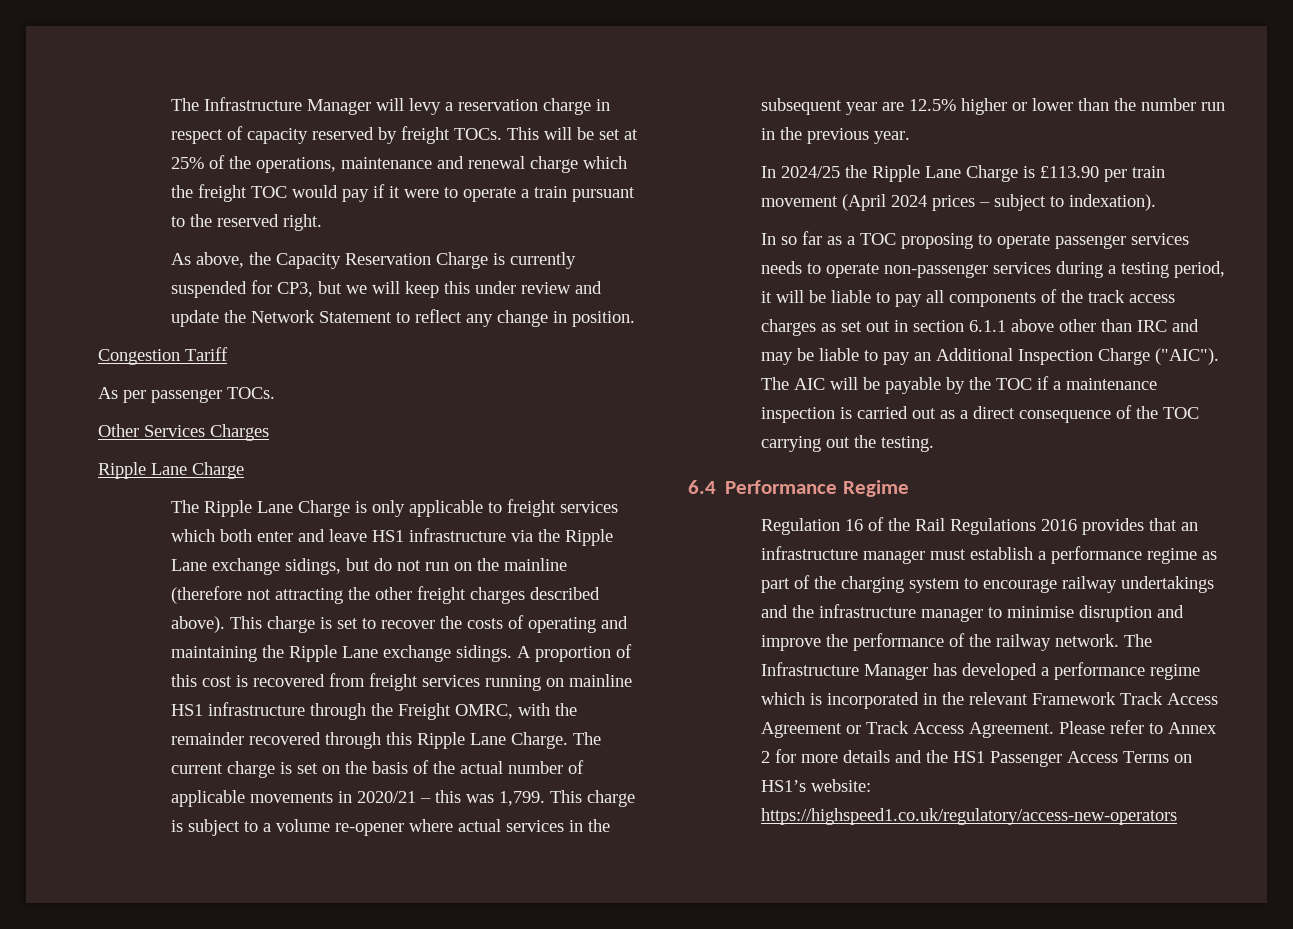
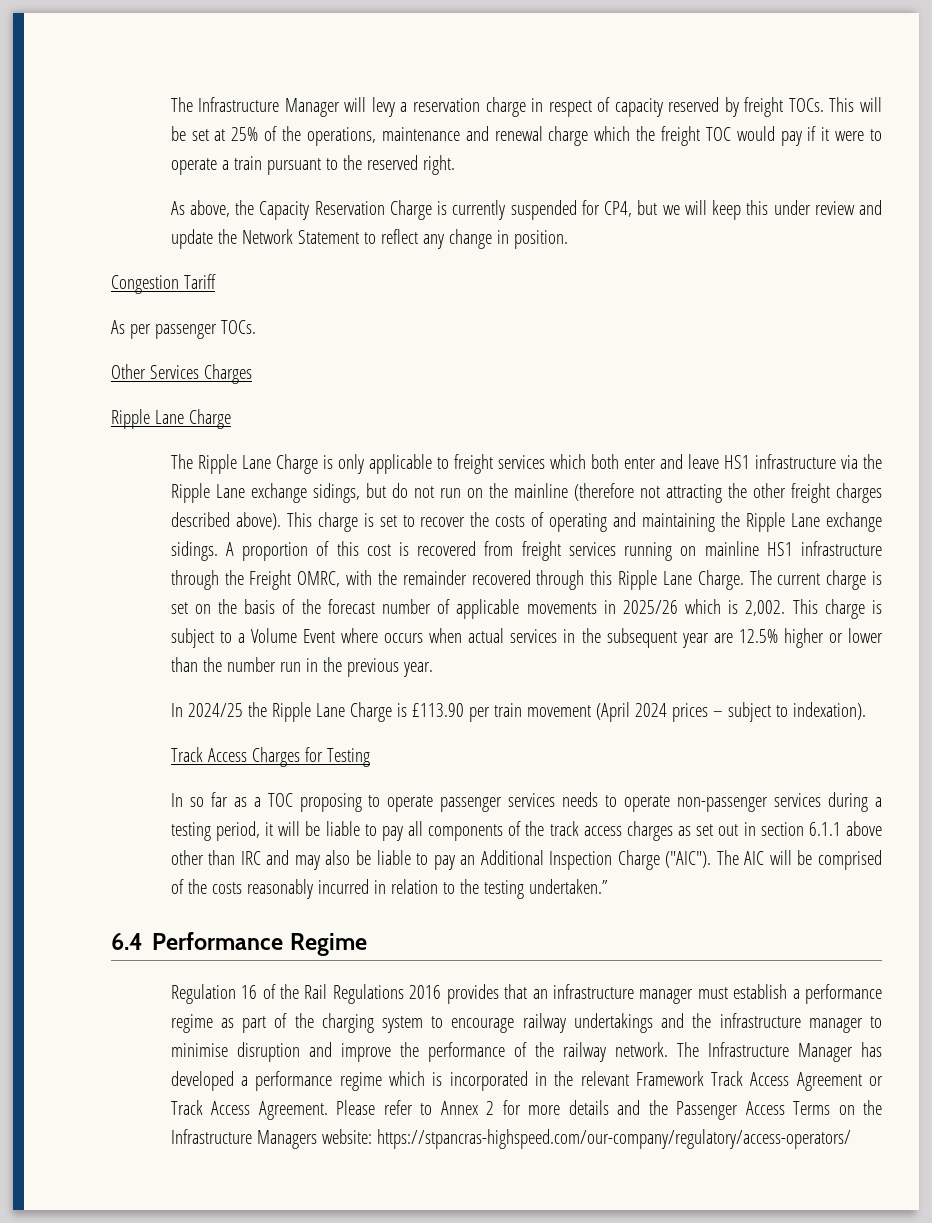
- As above, the Capacity Reservation Charge is currently suspended for CP3, but we will keep this under review and update the Network Statement to reflect any change in position.
+ As above, the Capacity Reservation Charge is currently suspended for CP4, but we will keep this under review and update the Network Statement to reflect any change in position.
- The current charge is set on the basis of the actual number of applicable movements in 2020/21 – this was 1,799.
+ The current charge is set on the basis of the forecast number of applicable movements in 2025/26 which is 2,002.
- This charge is subject to a volume re-opener where actual services in the subsequent year are 12.5% higher or lower than the number run in the previous year.
+ This charge is subject to a Volume Event where occurs when actual services in the subsequent year are 12.5% higher or lower than the number run in the previous year.
+ Track Access Charges for Testing
- In so far as a TOC proposing to operate passenger services needs to operate non-passenger services during a testing period, it will be liable to pay all components of the track access charges as set out in section 6.1.1 above other than IRC and may be liable to pay an Additional Inspection Charge ("AIC").
+ In so far as a TOC proposing to operate passenger services needs to operate non-passenger services during a testing period, it will be liable to pay all components of the track access charges as set out in section 6.1.1 above other than IRC and may also be liable to pay an Additional Inspection Charge ("AIC").
- The AIC will be payable by the TOC if a maintenance inspection is carried out as a direct consequence of the TOC carrying out the testing.
+ The AIC will be comprised of the costs reasonably incurred in relation to the testing undertaken.”
- Please refer to Annex 2 for more details and the HS1 Passenger Access Terms on HS1’s website: https://highspeed1.co.uk/regulatory/access-new-operators
+ Please refer to Annex 2 for more details and the Passenger Access Terms on the Infrastructure Managers website: https://stpancras-highspeed.com/our-company/regulatory/access-operators/

